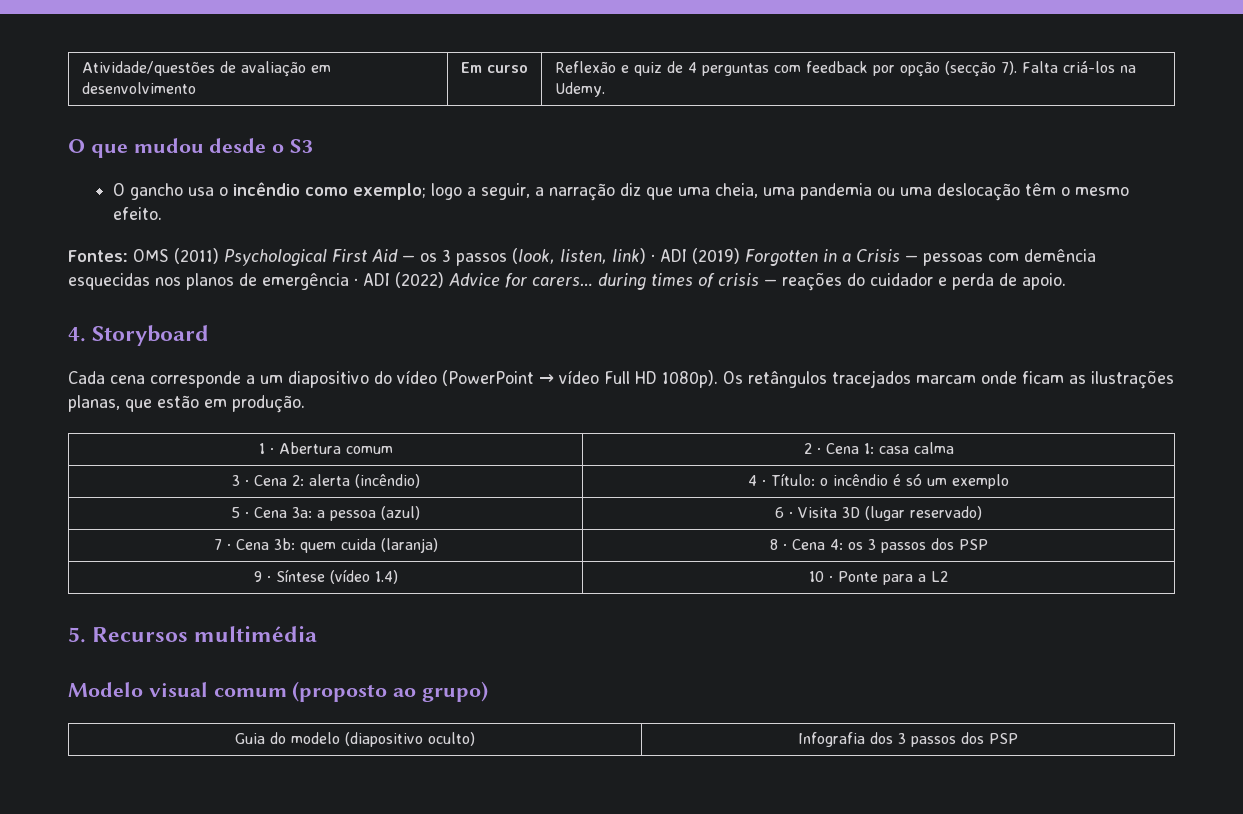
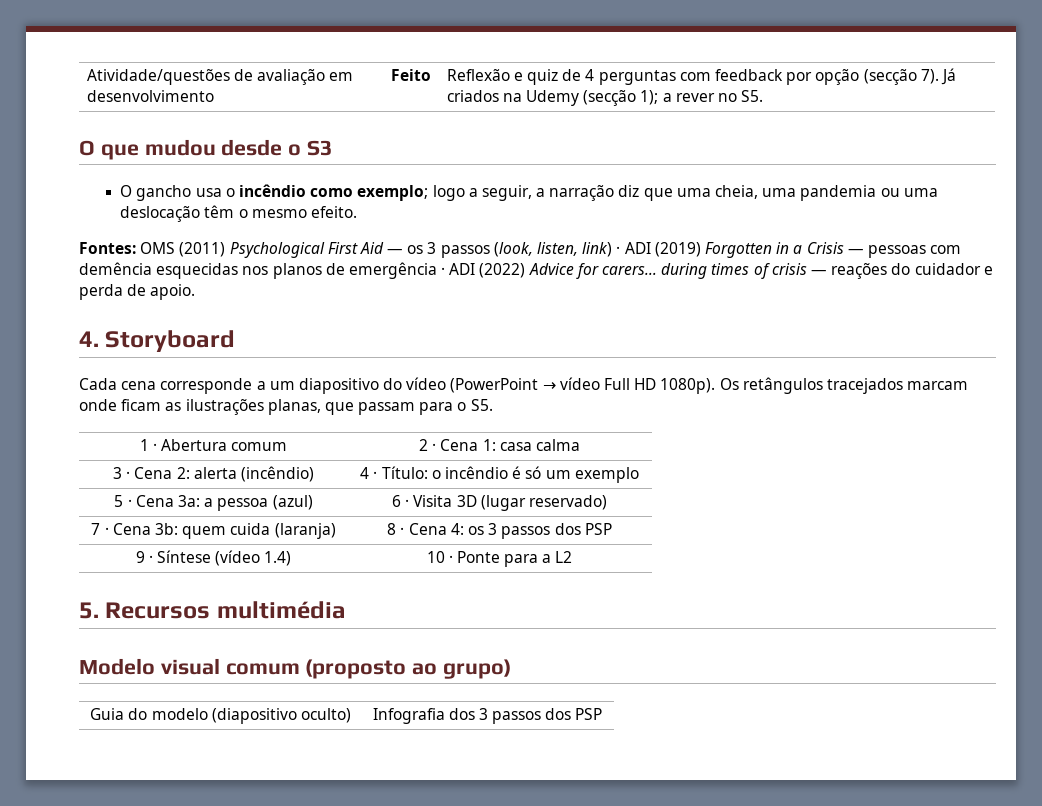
- Atividade/questões de avaliação em desenvolvimento | Em curso | Reflexão e quiz de 4 perguntas com feedback por opção (secção 7). Falta criá-los na Udemy.
+ Atividade/questões de avaliação em desenvolvimento | Feito | Reflexão e quiz de 4 perguntas com feedback por opção (secção 7). Já criados na Udemy (secção 1); a rever no S5.
- Os retângulos tracejados marcam onde ficam as ilustrações planas, que estão em produção.
+ Os retângulos tracejados marcam onde ficam as ilustrações planas, que passam para o S5.

